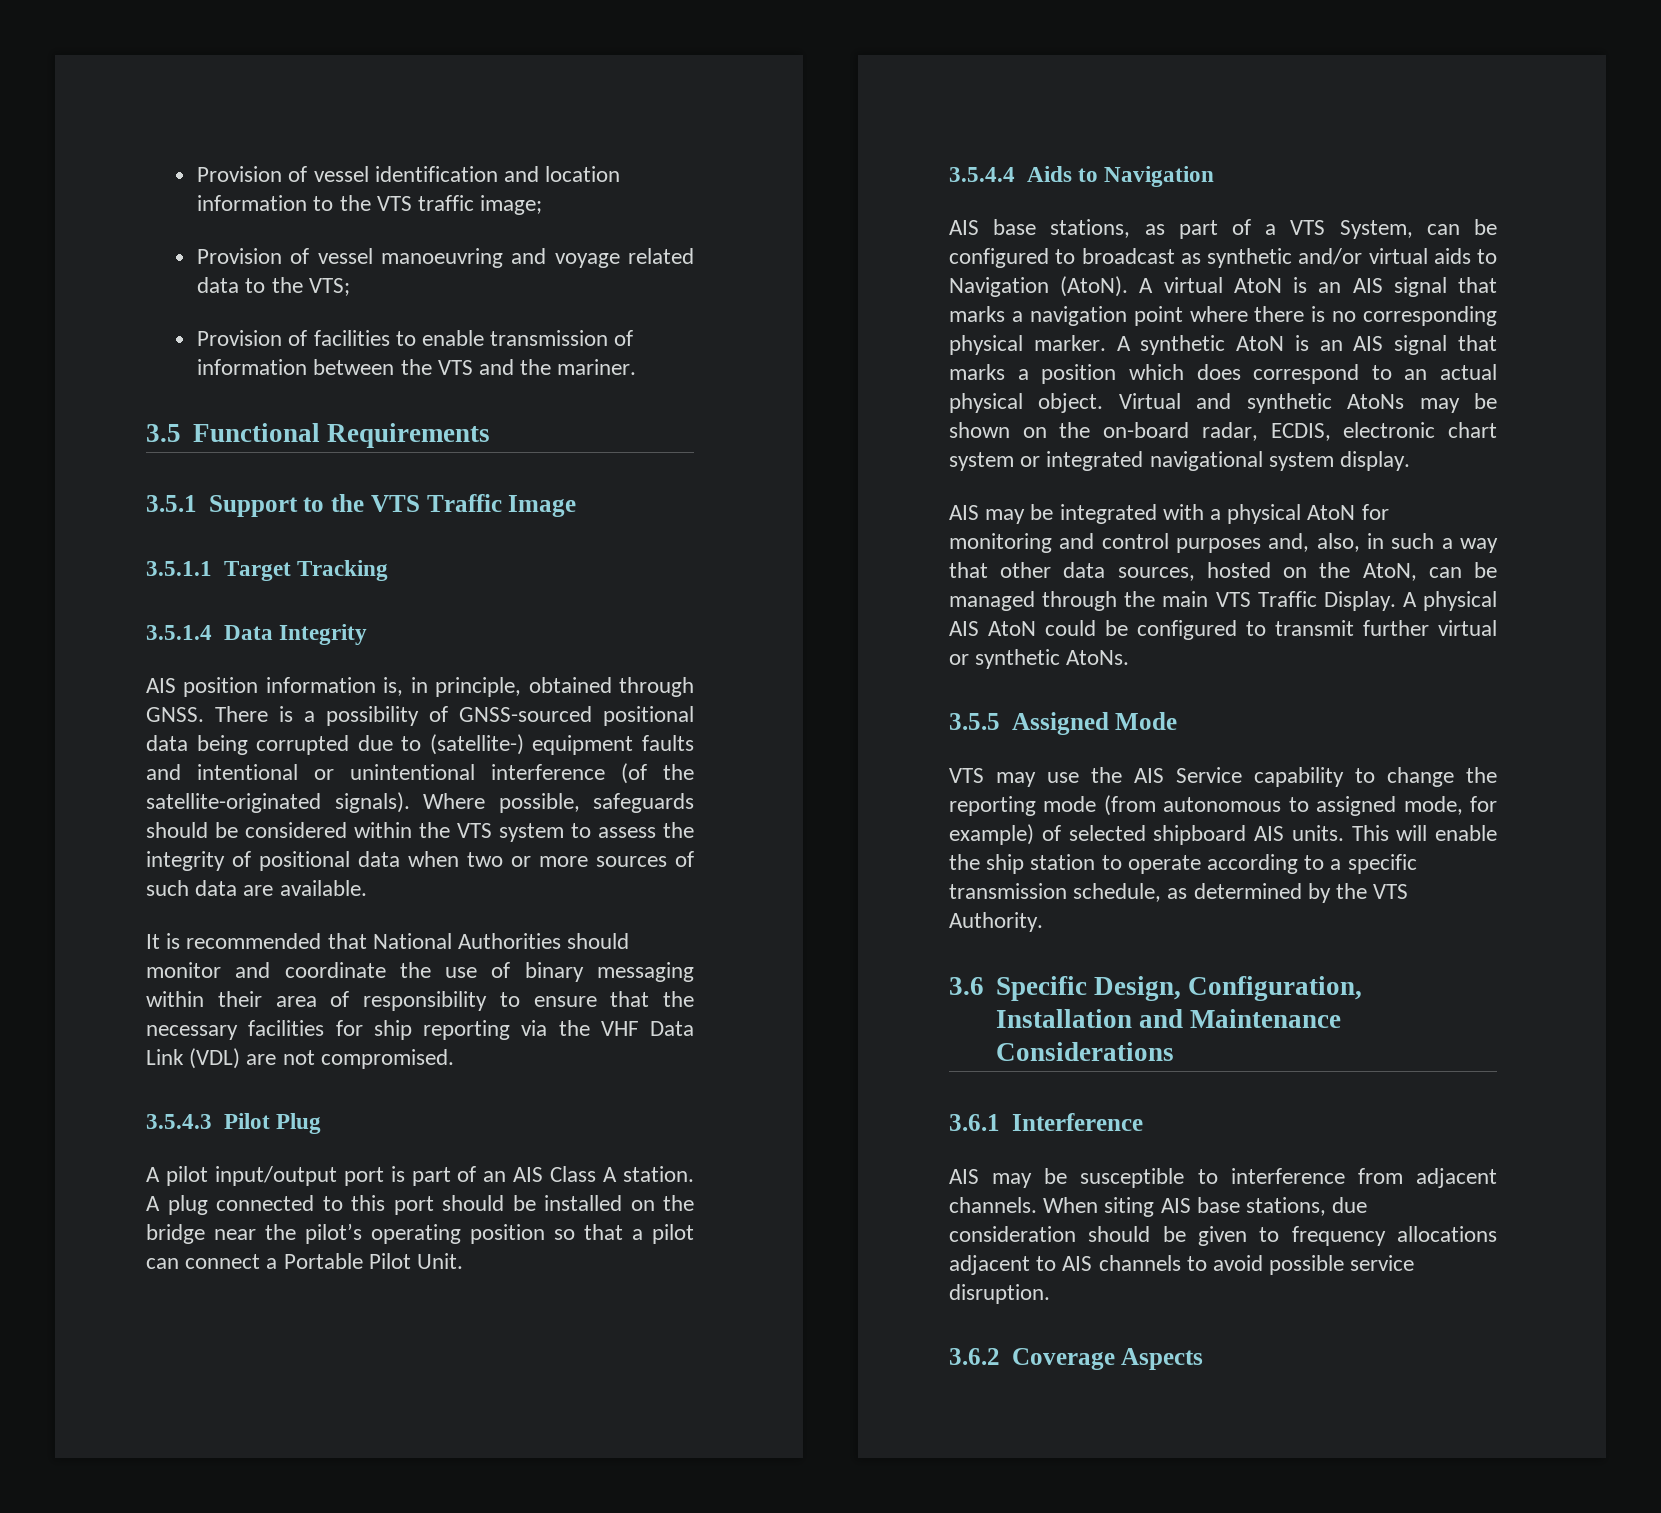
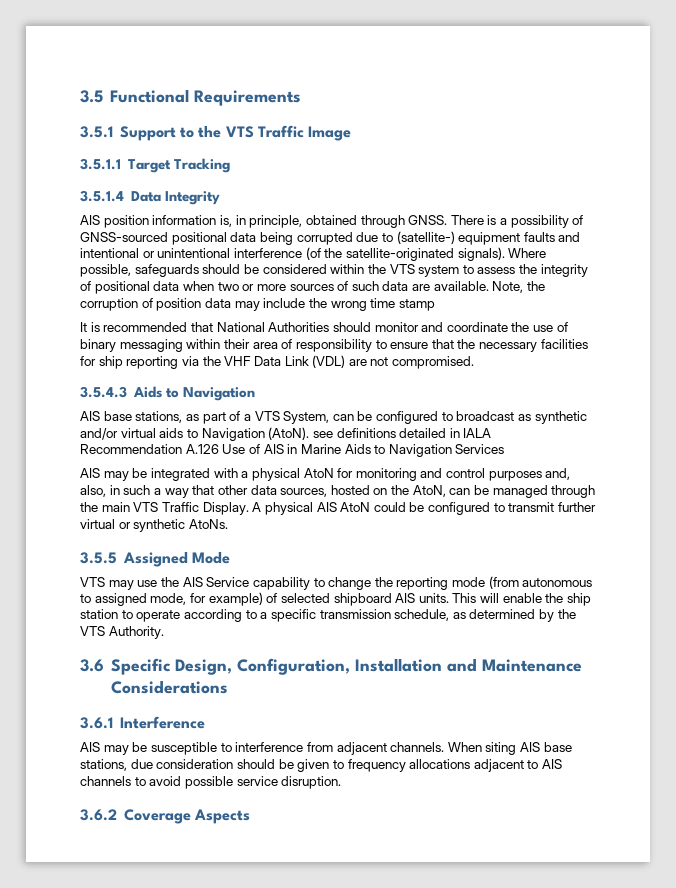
- Provision of vessel identification and location information to the VTS traffic image;
- Provision of vessel manoeuvring and voyage related data to the VTS;
- Provision of facilities to enable transmission of information between the VTS and the mariner.
+ Note, the corruption of position data may include the wrong time stamp
- 3.5.4.3 Pilot Plug
- A pilot input/output port is part of an AIS Class A station. A plug connected to this port should be installed on the bridge near the pilot’s operating position so that a pilot can connect a Portable Pilot Unit.
- 3.5.4.4 Aids to Navigation
+ 3.5.4.3 Aids to Navigation
- AIS base stations, as part of a VTS System, can be configured to broadcast as synthetic and/or virtual aids to Navigation (AtoN). A virtual AtoN is an AIS signal that marks a navigation point where there is no corresponding physical marker. A synthetic AtoN is an AIS signal that marks a position which does correspond to an actual physical object. Virtual and synthetic AtoNs may be shown on the on-board radar, ECDIS, electronic chart system or integrated navigational system display.
+ AIS base stations, as part of a VTS System, can be configured to broadcast as synthetic and/or virtual aids to Navigation (AtoN). see definitions detailed in IALA Recommendation A.126 Use of AIS in Marine Aids to Navigation Services

